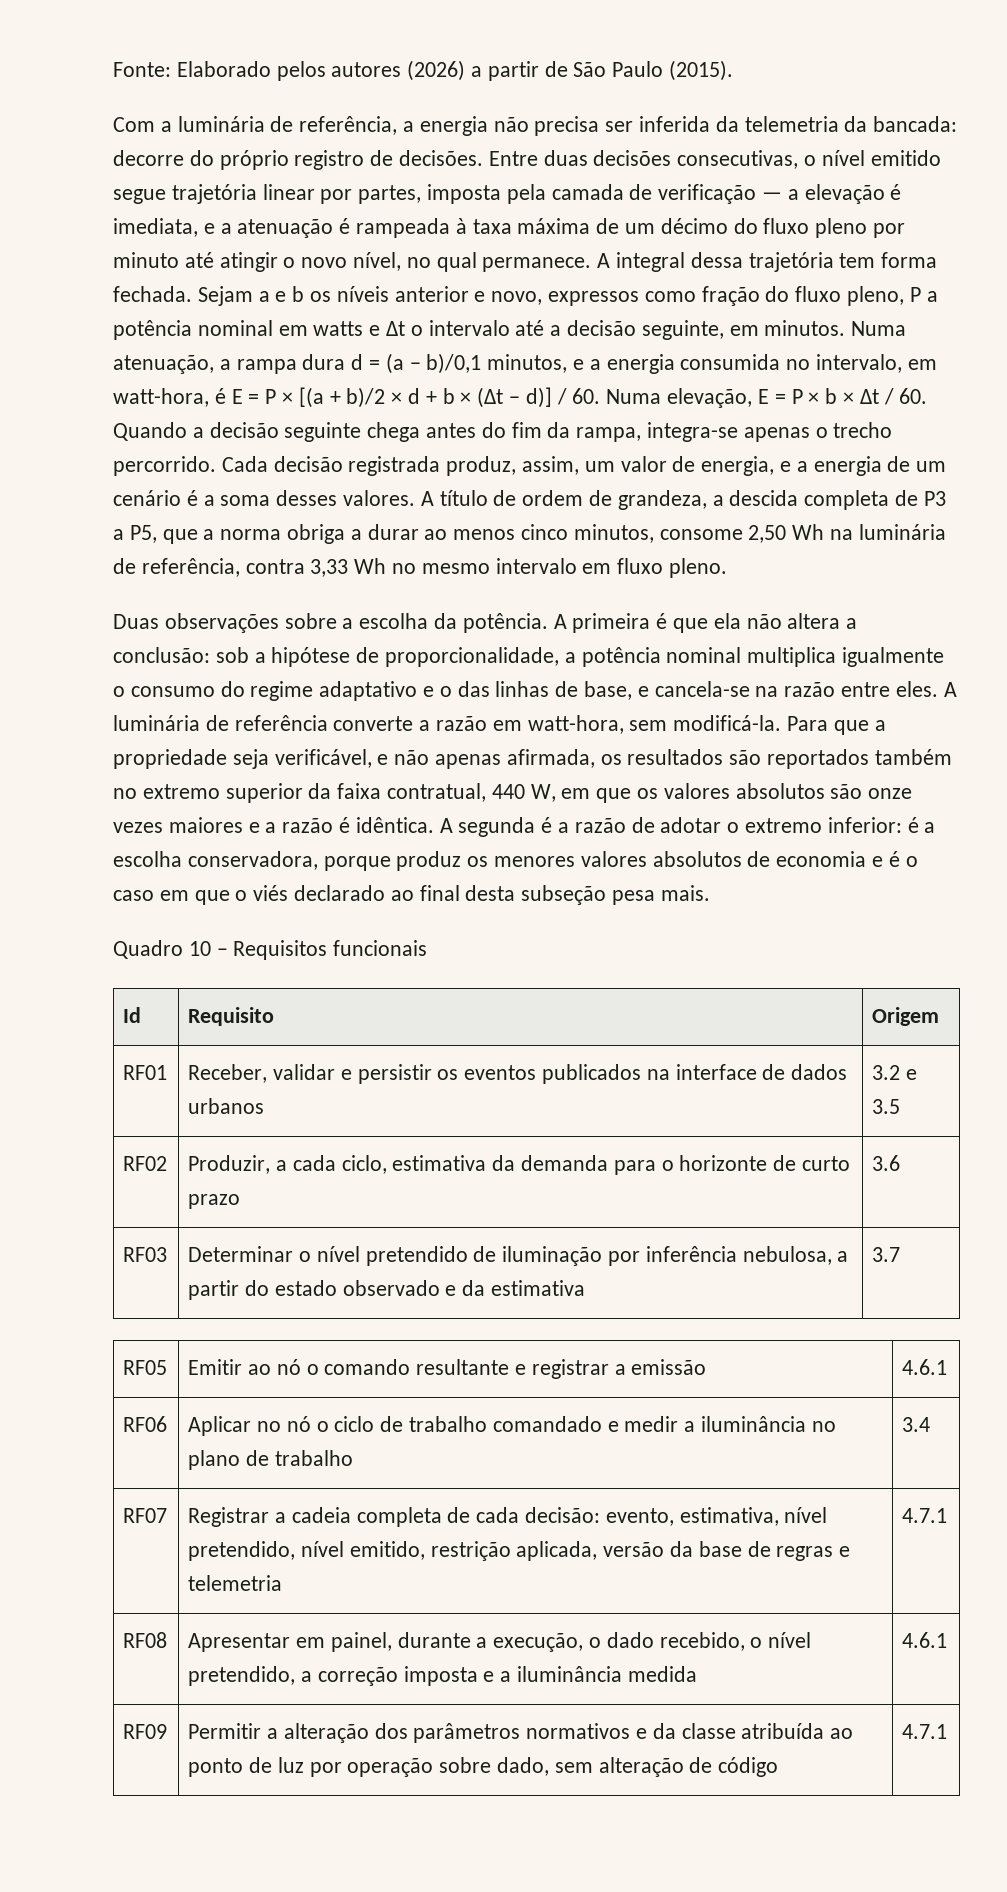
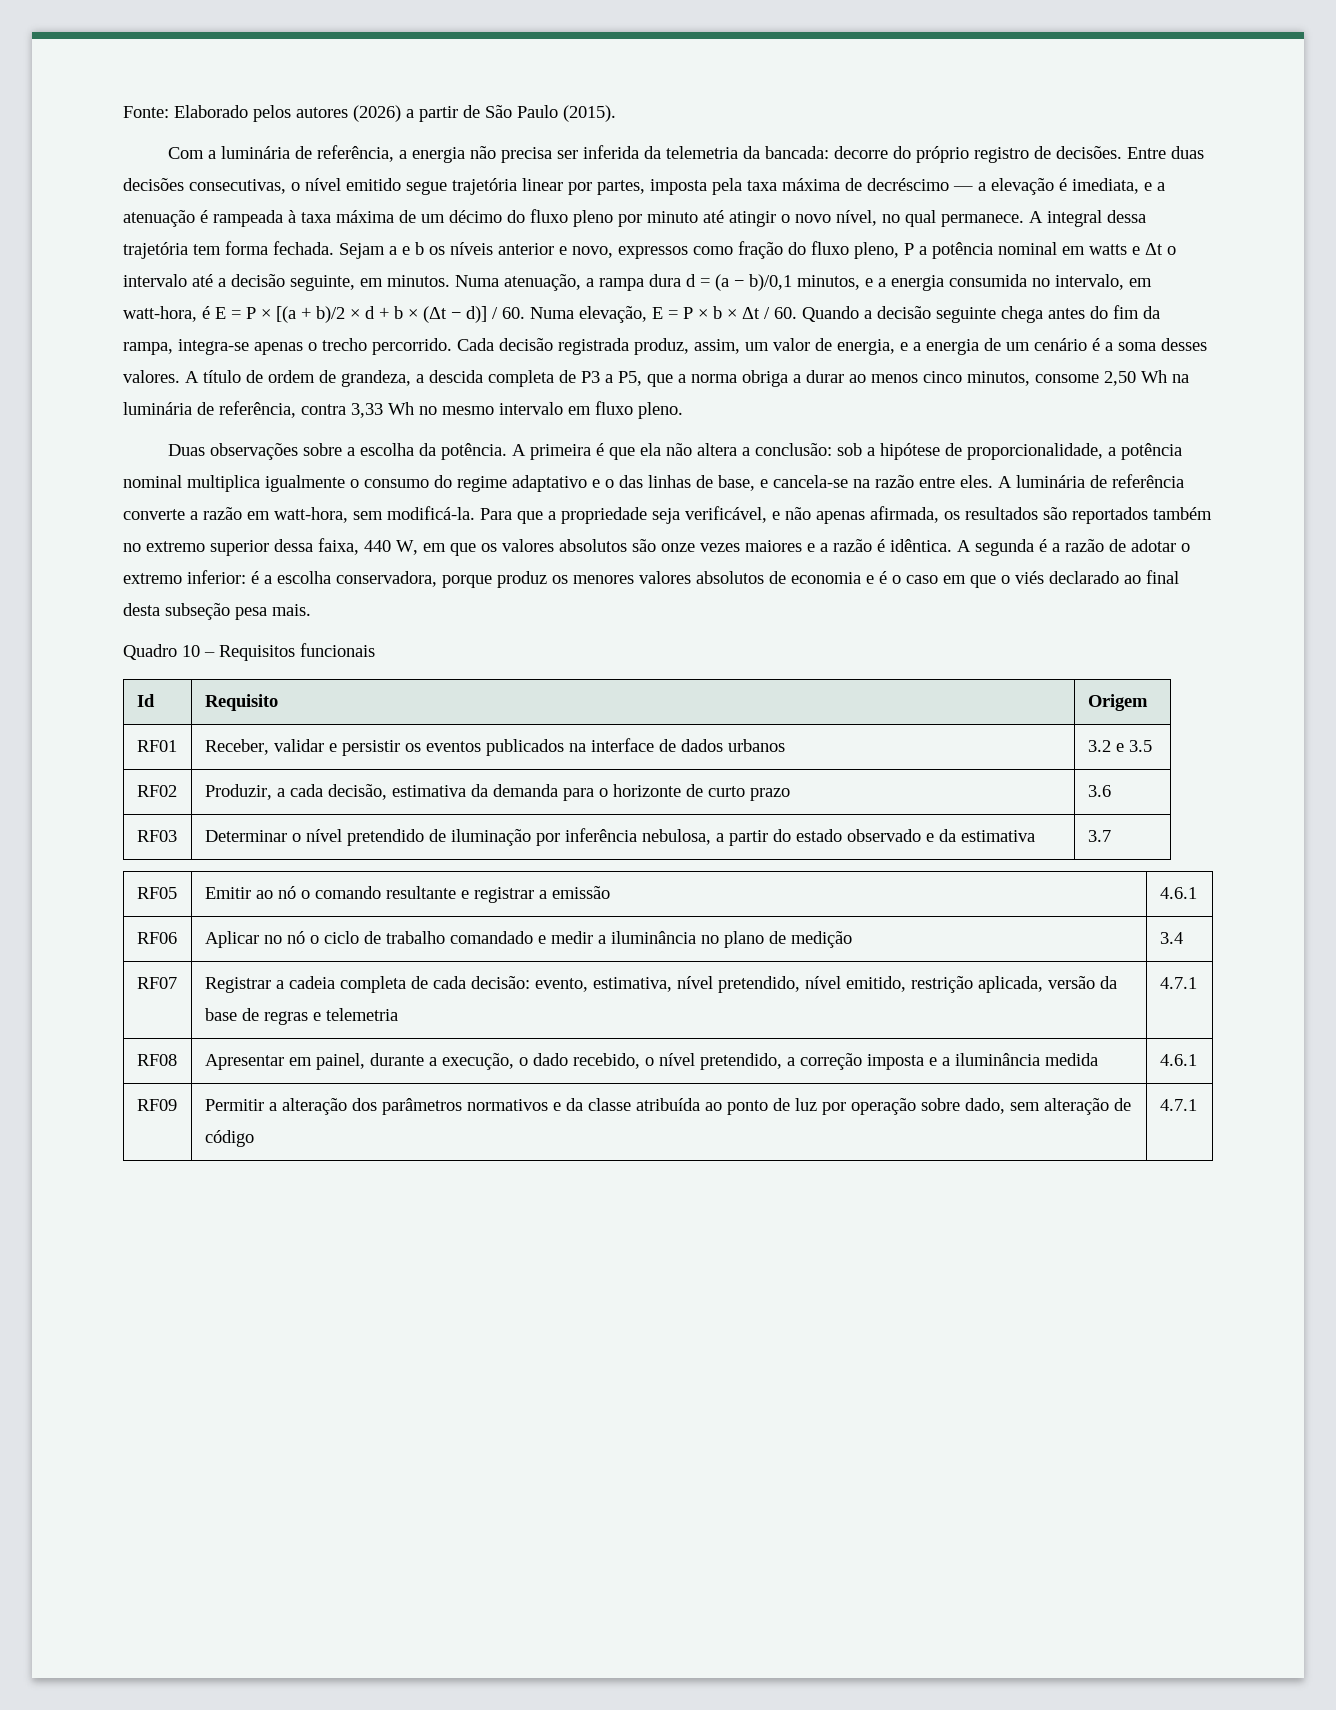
- Entre duas decisões consecutivas, o nível emitido segue trajetória linear por partes, imposta pela camada de verificação — a elevação é imediata, e a atenuação é rampeada à taxa máxima de um décimo do fluxo pleno por minuto até atingir o novo nível, no qual permanece.
+ Entre duas decisões consecutivas, o nível emitido segue trajetória linear por partes, imposta pela taxa máxima de decréscimo — a elevação é imediata, e a atenuação é rampeada à taxa máxima de um décimo do fluxo pleno por minuto até atingir o novo nível, no qual permanece.
- Para que a propriedade seja verificável, e não apenas afirmada, os resultados são reportados também no extremo superior da faixa contratual, 440 W, em que os valores absolutos são onze vezes maiores e a razão é idêntica.
+ Para que a propriedade seja verificável, e não apenas afirmada, os resultados são reportados também no extremo superior dessa faixa, 440 W, em que os valores absolutos são onze vezes maiores e a razão é idêntica.
- RF02 | Produzir, a cada ciclo, estimativa da demanda para o horizonte de curto prazo | 3.6
+ RF02 | Produzir, a cada decisão, estimativa da demanda para o horizonte de curto prazo | 3.6
- RF06 | Aplicar no nó o ciclo de trabalho comandado e medir a iluminância no plano de trabalho | 3.4
+ RF06 | Aplicar no nó o ciclo de trabalho comandado e medir a iluminância no plano de medição | 3.4

